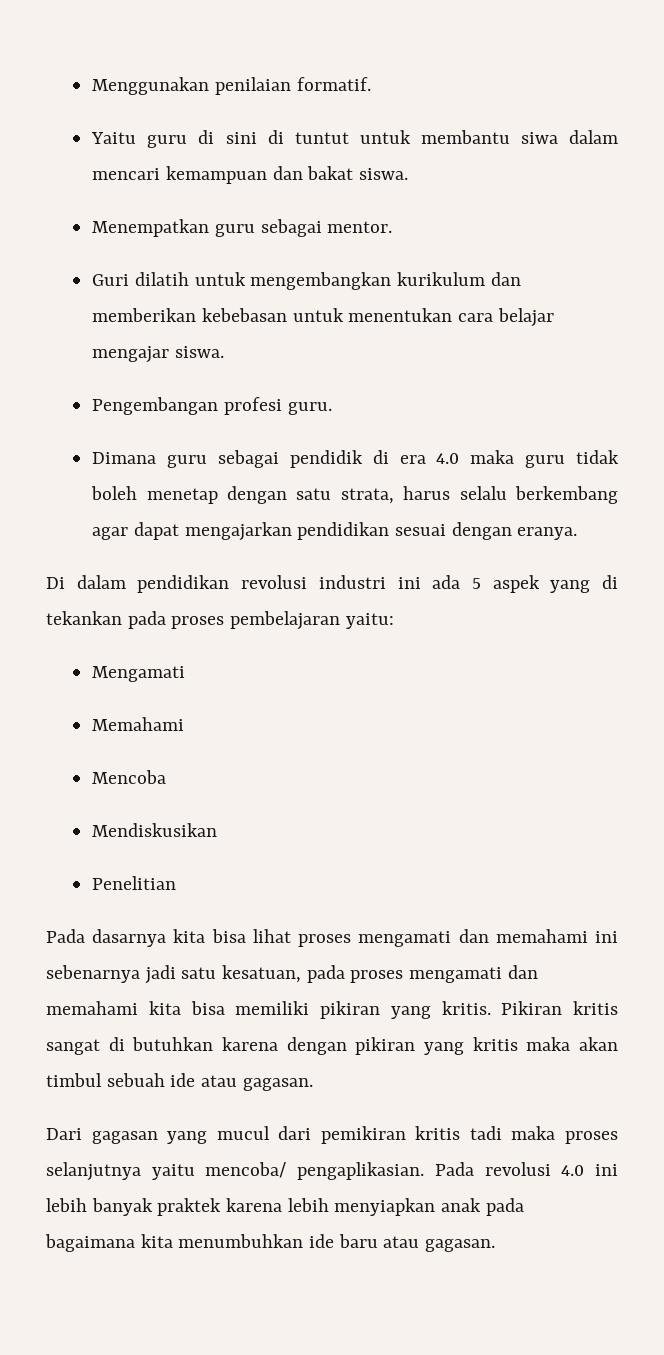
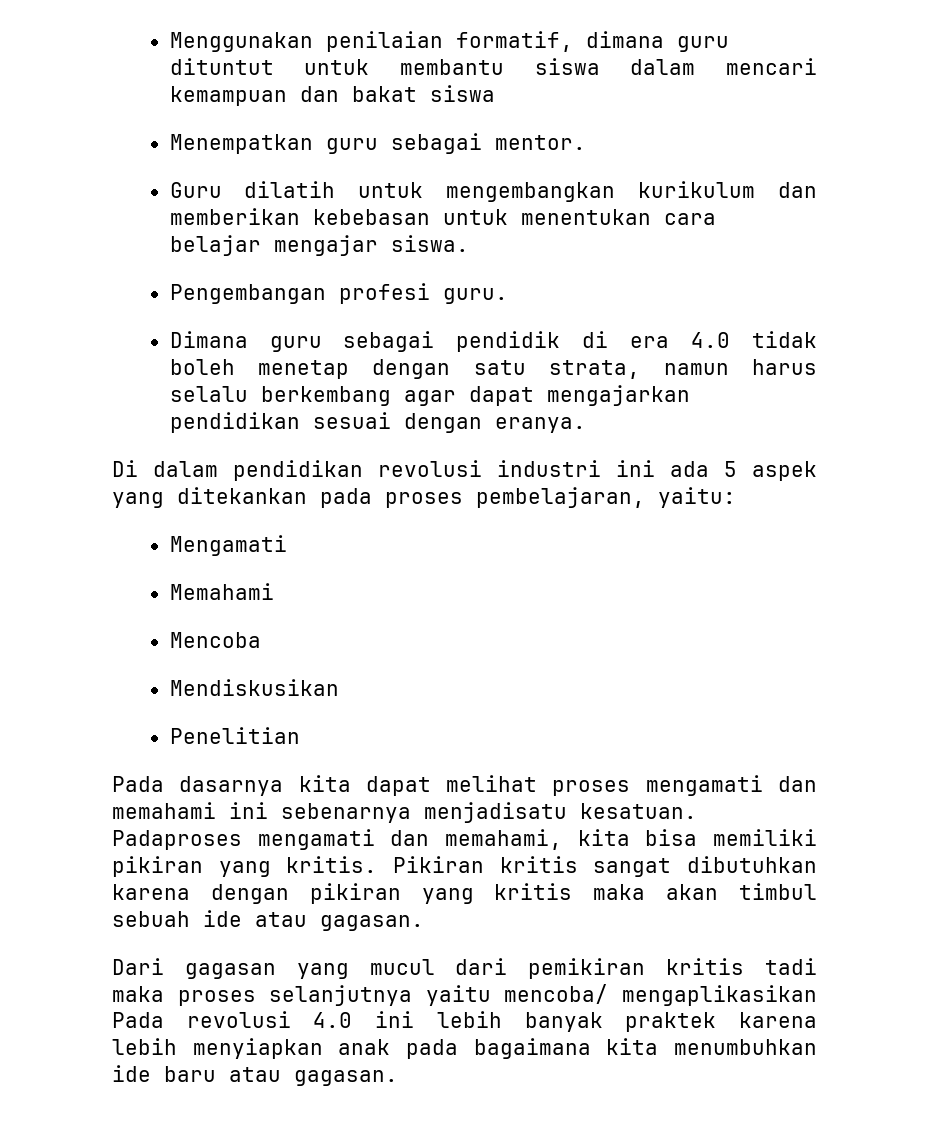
- Menggunakan penilaian formatif.
- Yaitu guru di sini di tuntut untuk membantu siwa dalam mencari kemampuan dan bakat siswa.
+ Menggunakan penilaian formatif, dimana guru dituntut untuk membantu siswa dalam mencari kemampuan dan bakat siswa
- Guri dilatih untuk mengembangkan kurikulum dan memberikan kebebasan untuk menentukan cara belajar mengajar siswa.
+ Guru dilatih untuk mengembangkan kurikulum dan memberikan kebebasan untuk menentukan cara belajar mengajar siswa.
- Dimana guru sebagai pendidik di era 4.0 maka guru tidak boleh menetap dengan satu strata, harus selalu berkembang agar dapat mengajarkan pendidikan sesuai dengan eranya.
+ Dimana guru sebagai pendidik di era 4.0 tidak boleh menetap dengan satu strata, namun harus selalu berkembang agar dapat mengajarkan pendidikan sesuai dengan eranya.
- Di dalam pendidikan revolusi industri ini ada 5 aspek yang di tekankan pada proses pembelajaran yaitu:
+ Di dalam pendidikan revolusi industri ini ada 5 aspek yang ditekankan pada proses pembelajaran, yaitu:
- Pada dasarnya kita bisa lihat proses mengamati dan memahami ini sebenarnya jadi satu kesatuan, pada proses mengamati dan memahami kita bisa memiliki pikiran yang kritis.
+ Pada dasarnya kita dapat melihat proses mengamati dan memahami ini sebenarnya menjadisatu kesatuan. Padaproses mengamati dan memahami, kita bisa memiliki pikiran yang kritis.
- Pikiran kritis sangat di butuhkan karena dengan pikiran yang kritis maka akan timbul sebuah ide atau gagasan.
+ Pikiran kritis sangat dibutuhkan karena dengan pikiran yang kritis maka akan timbul sebuah ide atau gagasan.
- Dari gagasan yang mucul dari pemikiran kritis tadi maka proses selanjutnya yaitu mencoba/ pengaplikasian. Pada revolusi 4.0 ini lebih banyak praktek karena lebih menyiapkan anak pada bagaimana kita menumbuhkan ide baru atau gagasan.
+ Dari gagasan yang mucul dari pemikiran kritis tadi maka proses selanjutnya yaitu mencoba/ mengaplikasikan Pada revolusi 4.0 ini lebih banyak praktek karena lebih menyiapkan anak pada bagaimana kita menumbuhkan ide baru atau gagasan.

